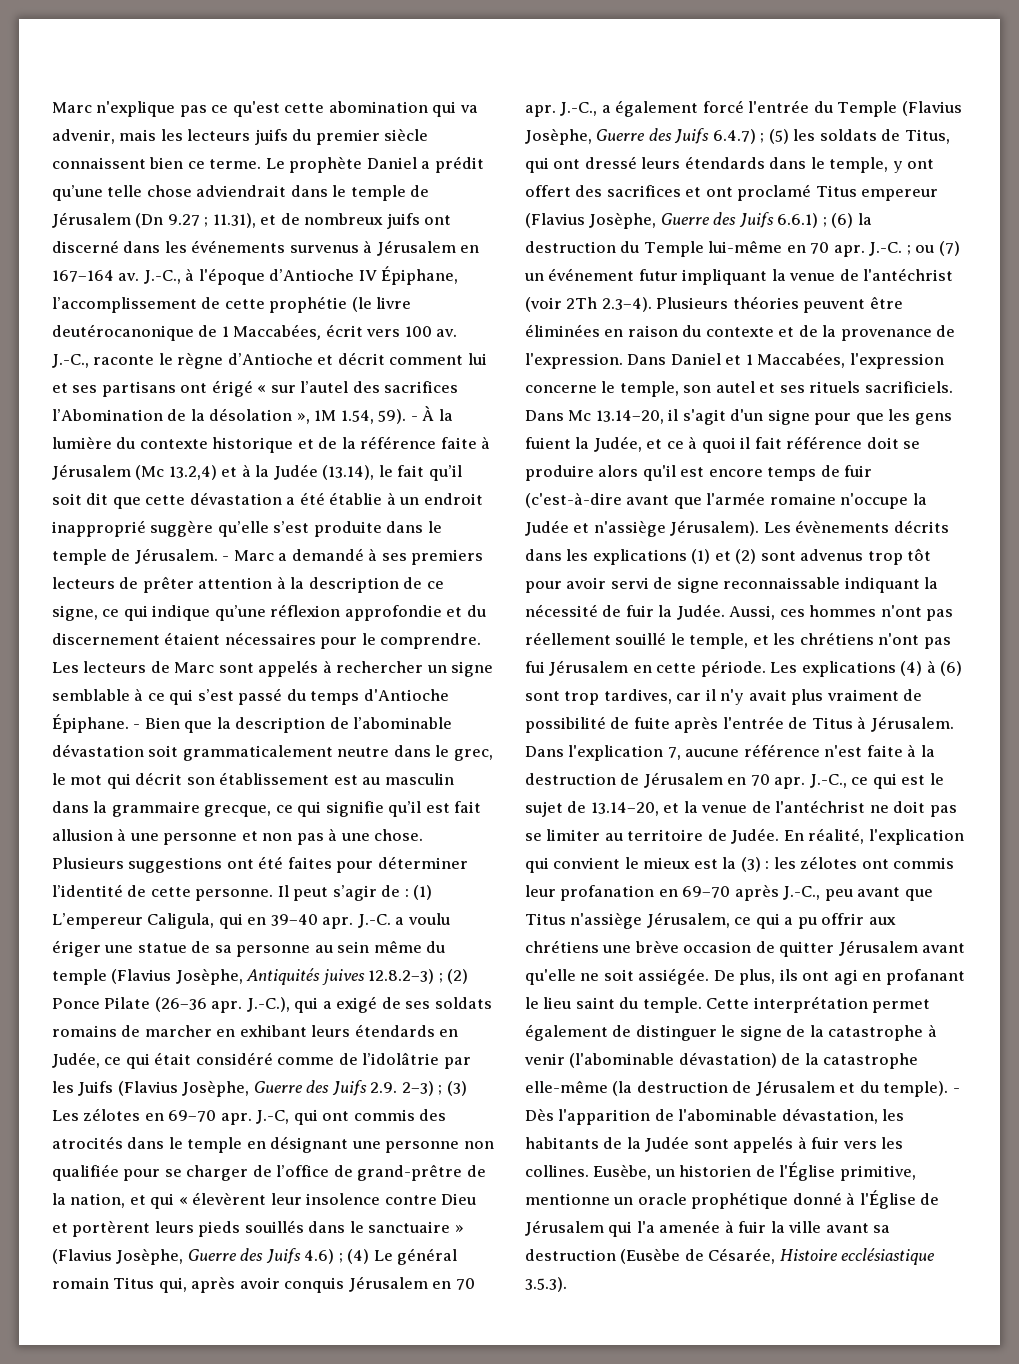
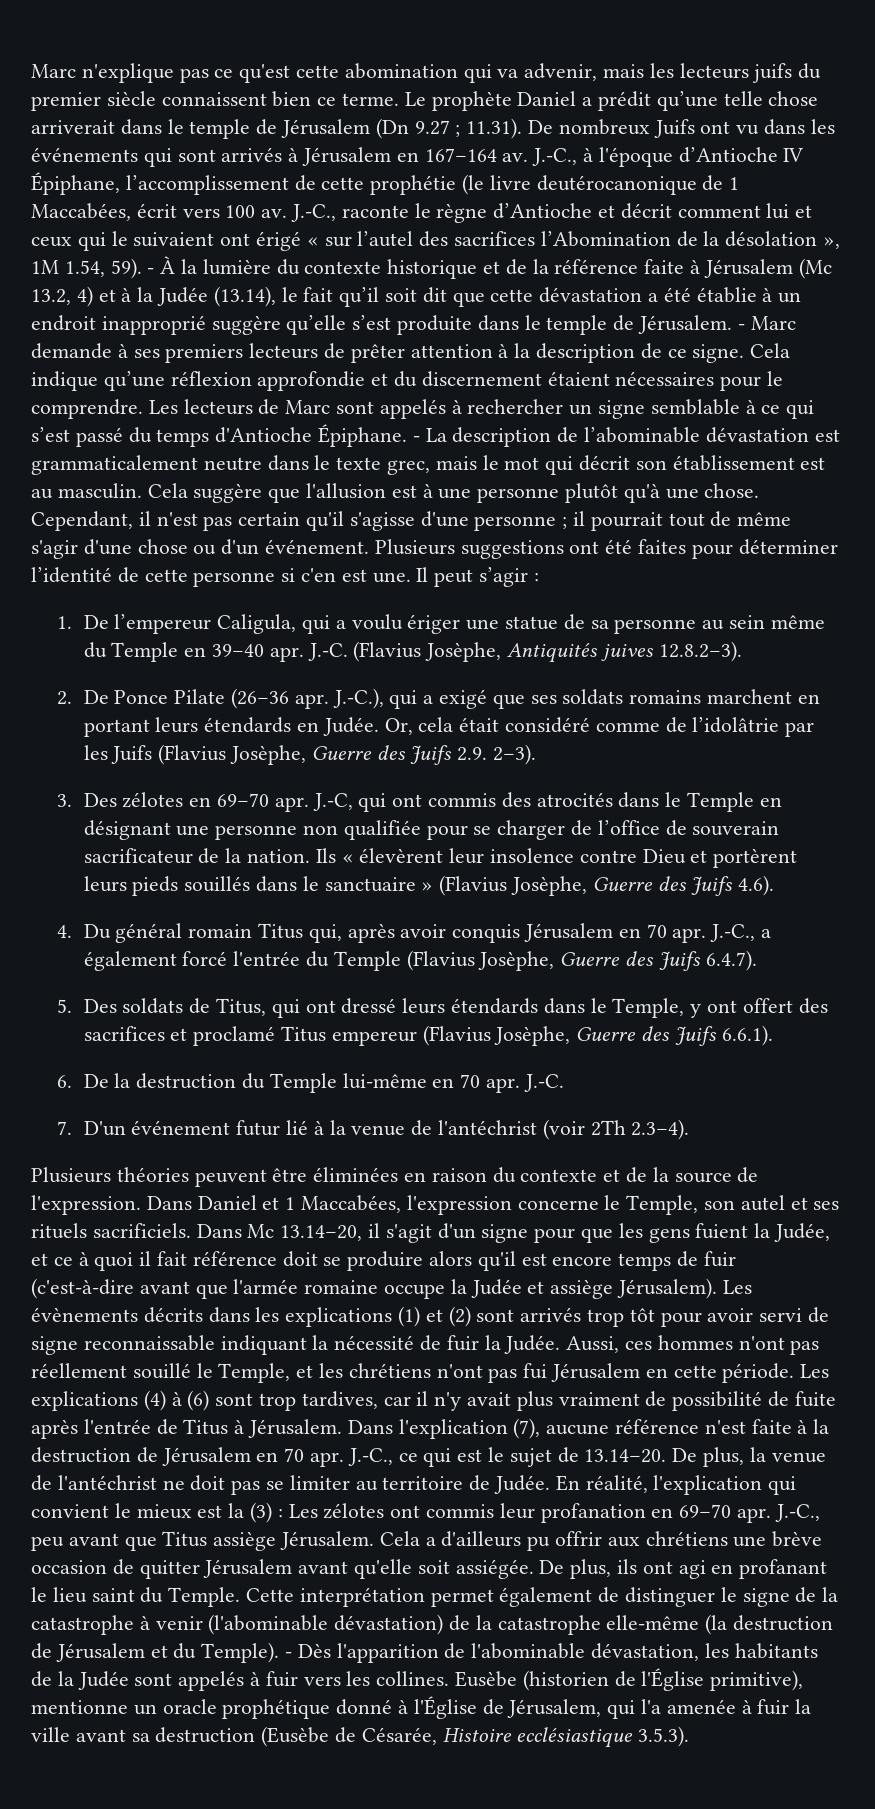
- Le prophète Daniel a prédit qu’une telle chose adviendrait dans le temple de Jérusalem (Dn 9.27 ; 11.31), et de nombreux juifs ont discerné dans les événements survenus à Jérusalem en 167–164 av.
+ Le prophète Daniel a prédit qu’une telle chose arriverait dans le temple de Jérusalem (Dn 9.27 ; 11.31). De nombreux Juifs ont vu dans les événements qui sont arrivés à Jérusalem en 167–164 av.
- J.-C., raconte le règne d’Antioche et décrit comment lui et ses partisans ont érigé « sur l’autel des sacrifices l’Abomination de la désolation », 1M 1.54, 59).
+ J.-C., raconte le règne d’Antioche et décrit comment lui et ceux qui le suivaient ont érigé « sur l’autel des sacrifices l’Abomination de la désolation », 1M 1.54, 59).
- - À la lumière du contexte historique et de la référence faite à Jérusalem (Mc 13.2,4) et à la Judée (13.14), le fait qu’il soit dit que cette dévastation a été établie à un endroit inapproprié suggère qu’elle s’est produite dans le temple de Jérusalem.
+ - À la lumière du contexte historique et de la référence faite à Jérusalem (Mc 13.2, 4) et à la Judée (13.14), le fait qu’il soit dit que cette dévastation a été établie à un endroit inapproprié suggère qu’elle s’est produite dans le temple de Jérusalem.
- - Marc a demandé à ses premiers lecteurs de prêter attention à la description de ce signe, ce qui indique qu’une réflexion approfondie et du discernement étaient nécessaires pour le comprendre.
+ - Marc demande à ses premiers lecteurs de prêter attention à la description de ce signe. Cela indique qu’une réflexion approfondie et du discernement étaient nécessaires pour le comprendre.
- - Bien que la description de l’abominable dévastation soit grammaticalement neutre dans le grec, le mot qui décrit son établissement est au masculin dans la grammaire grecque, ce qui signifie qu’il est fait allusion à une personne et non pas à une chose.
+ - La description de l’abominable dévastation est grammaticalement neutre dans le texte grec, mais le mot qui décrit son établissement est au masculin. Cela suggère que l'allusion est à une personne plutôt qu'à une chose. Cependant, il n'est pas certain qu'il s'agisse d'une personne ; il pourrait tout de même s'agir d'une chose ou d'un événement.
- Plusieurs suggestions ont été faites pour déterminer l’identité de cette personne.
+ Plusieurs suggestions ont été faites pour déterminer l’identité de cette personne si c'en est une.
- Il peut s’agir de : (1) L’empereur Caligula, qui en 39–40 apr. J.-C. a voulu ériger une statue de sa personne au sein même du temple (Flavius Josèphe, Antiquités juives 12.8.2–3) ; (2) Ponce Pilate (26–36 apr.
+ Il peut s’agir :
+ 1. De l’empereur Caligula, qui a voulu ériger une statue de sa personne au sein même du Temple en 39–40 apr. J.-C. (Flavius Josèphe, Antiquités juives 12.8.2–3).
+ 2. De Ponce Pilate (26–36 apr.
- J.-C.), qui a exigé de ses soldats romains de marcher en exhibant leurs étendards en Judée, ce qui était considéré comme de l’idolâtrie par les Juifs (Flavius Josèphe, Guerre des Juifs 2.9. 2–3) ; (3) Les zélotes en 69–70 apr.
+ J.-C.), qui a exigé que ses soldats romains marchent en portant leurs étendards en Judée. Or, cela était considéré comme de l’idolâtrie par les Juifs (Flavius Josèphe, Guerre des Juifs 2.9. 2–3).
+ 3. Des zélotes en 69–70 apr.
- J.-C, qui ont commis des atrocités dans le temple en désignant une personne non qualifiée pour se charger de l’office de grand-prêtre de la nation, et qui « élevèrent leur insolence contre Dieu et portèrent leurs pieds souillés dans le sanctuaire » (Flavius Josèphe, Guerre des Juifs 4.6) ; (4) Le général romain Titus qui, après avoir conquis Jérusalem en 70 apr.
+ J.-C, qui ont commis des atrocités dans le Temple en désignant une personne non qualifiée pour se charger de l’office de souverain sacrificateur de la nation. Ils « élevèrent leur insolence contre Dieu et portèrent leurs pieds souillés dans le sanctuaire » (Flavius Josèphe, Guerre des Juifs 4.6).
+ 4. Du général romain Titus qui, après avoir conquis Jérusalem en 70 apr.
- J.-C., a également forcé l'entrée du Temple (Flavius Josèphe, Guerre des Juifs 6.4.7) ; (5) les soldats de Titus, qui ont dressé leurs étendards dans le temple, y ont offert des sacrifices et ont proclamé Titus empereur (Flavius Josèphe, Guerre des Juifs 6.6.1) ; (6) la destruction du Temple lui-même en 70 apr. J.-C. ; ou (7) un événement futur impliquant la venue de l'antéchrist (voir 2Th 2.3–4). Plusieurs théories peuvent être éliminées en raison du contexte et de la provenance de l'expression.
+ J.-C., a également forcé l'entrée du Temple (Flavius Josèphe, Guerre des Juifs 6.4.7).
+ 5. Des soldats de Titus, qui ont dressé leurs étendards dans le Temple, y ont offert des sacrifices et proclamé Titus empereur (Flavius Josèphe, Guerre des Juifs 6.6.1).
+ 6. De la destruction du Temple lui-même en 70 apr. J.-C.
+ 7. D'un événement futur lié à la venue de l'antéchrist (voir 2Th 2.3–4).
+ Plusieurs théories peuvent être éliminées en raison du contexte et de la source de l'expression.
- Dans Daniel et 1 Maccabées, l'expression concerne le temple, son autel et ses rituels sacrificiels.
+ Dans Daniel et 1 Maccabées, l'expression concerne le Temple, son autel et ses rituels sacrificiels.
- Dans Mc 13.14–20, il s'agit d'un signe pour que les gens fuient la Judée, et ce à quoi il fait référence doit se produire alors qu'il est encore temps de fuir (c'est-à-dire avant que l'armée romaine n'occupe la Judée et n'assiège Jérusalem).
+ Dans Mc 13.14–20, il s'agit d'un signe pour que les gens fuient la Judée, et ce à quoi il fait référence doit se produire alors qu'il est encore temps de fuir (c'est-à-dire avant que l'armée romaine occupe la Judée et assiège Jérusalem).
- Les évènements décrits dans les explications (1) et (2) sont advenus trop tôt pour avoir servi de signe reconnaissable indiquant la nécessité de fuir la Judée.
+ Les évènements décrits dans les explications (1) et (2) sont arrivés trop tôt pour avoir servi de signe reconnaissable indiquant la nécessité de fuir la Judée.
- Aussi, ces hommes n'ont pas réellement souillé le temple, et les chrétiens n'ont pas fui Jérusalem en cette période.
+ Aussi, ces hommes n'ont pas réellement souillé le Temple, et les chrétiens n'ont pas fui Jérusalem en cette période.
- Dans l'explication 7, aucune référence n'est faite à la destruction de Jérusalem en 70 apr.
+ Dans l'explication (7), aucune référence n'est faite à la destruction de Jérusalem en 70 apr.
- J.-C., ce qui est le sujet de 13.14–20, et la venue de l'antéchrist ne doit pas se limiter au territoire de Judée.
+ J.-C., ce qui est le sujet de 13.14–20. De plus, la venue de l'antéchrist ne doit pas se limiter au territoire de Judée.
- En réalité, l'explication qui convient le mieux est la (3) : les zélotes ont commis leur profanation en 69–70 après J.-C., peu avant que Titus n'assiège Jérusalem, ce qui a pu offrir aux chrétiens une brève occasion de quitter Jérusalem avant qu'elle ne soit assiégée.
+ En réalité, l'explication qui convient le mieux est la (3) : Les zélotes ont commis leur profanation en 69–70 apr. J.-C., peu avant que Titus assiège Jérusalem. Cela a d'ailleurs pu offrir aux chrétiens une brève occasion de quitter Jérusalem avant qu'elle soit assiégée.
- De plus, ils ont agi en profanant le lieu saint du temple.
+ De plus, ils ont agi en profanant le lieu saint du Temple.
- Cette interprétation permet également de distinguer le signe de la catastrophe à venir (l'abominable dévastation) de la catastrophe elle-même (la destruction de Jérusalem et du temple).
+ Cette interprétation permet également de distinguer le signe de la catastrophe à venir (l'abominable dévastation) de la catastrophe elle-même (la destruction de Jérusalem et du Temple).
- Eusèbe, un historien de l'Église primitive, mentionne un oracle prophétique donné à l'Église de Jérusalem qui l'a amenée à fuir la ville avant sa destruction (Eusèbe de Césarée, Histoire ecclésiastique 3.5.3).
+ Eusèbe (historien de l'Église primitive), mentionne un oracle prophétique donné à l'Église de Jérusalem, qui l'a amenée à fuir la ville avant sa destruction (Eusèbe de Césarée, Histoire ecclésiastique 3.5.3).

